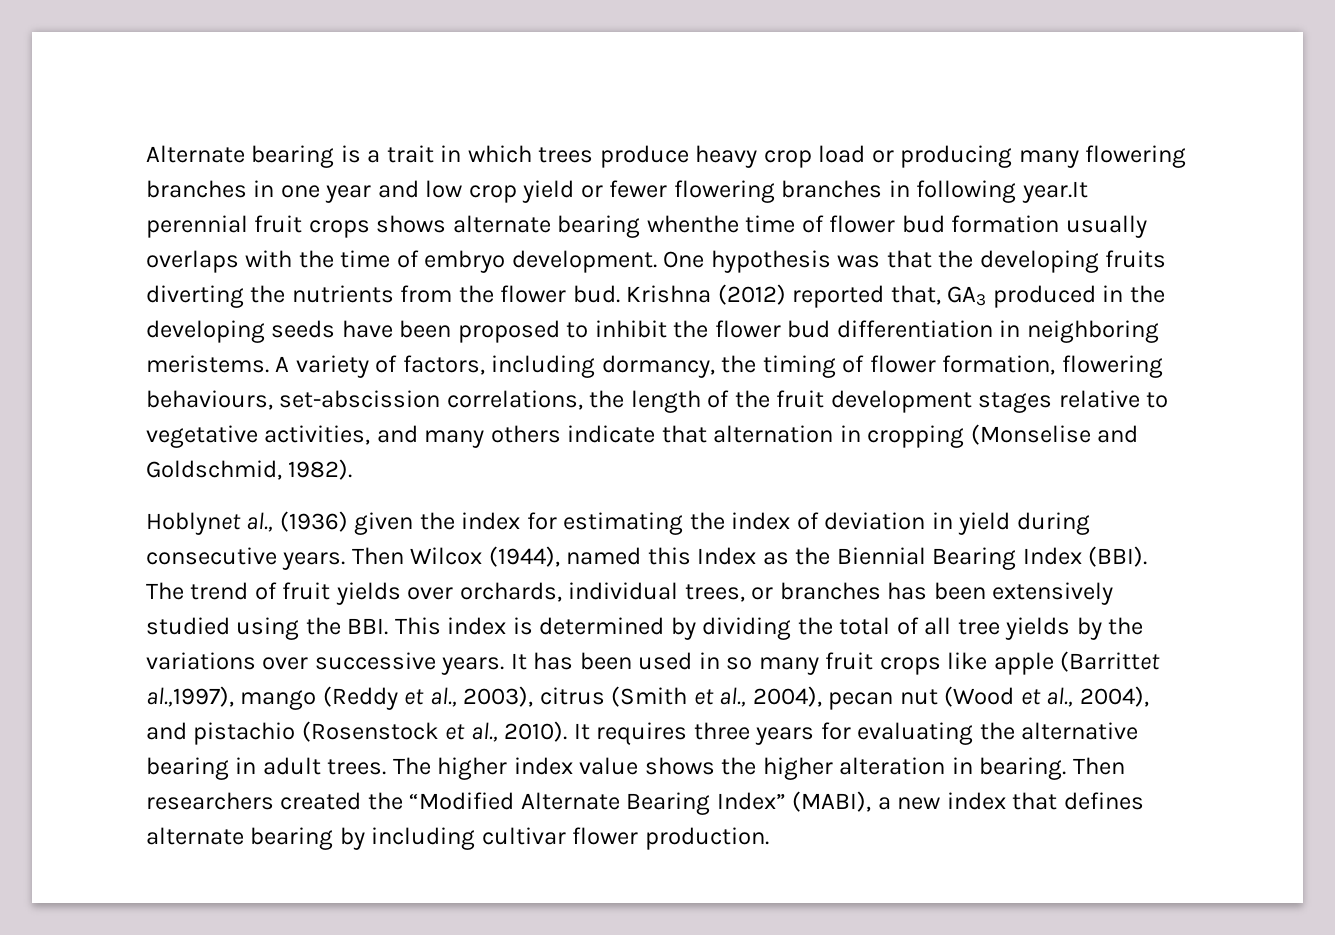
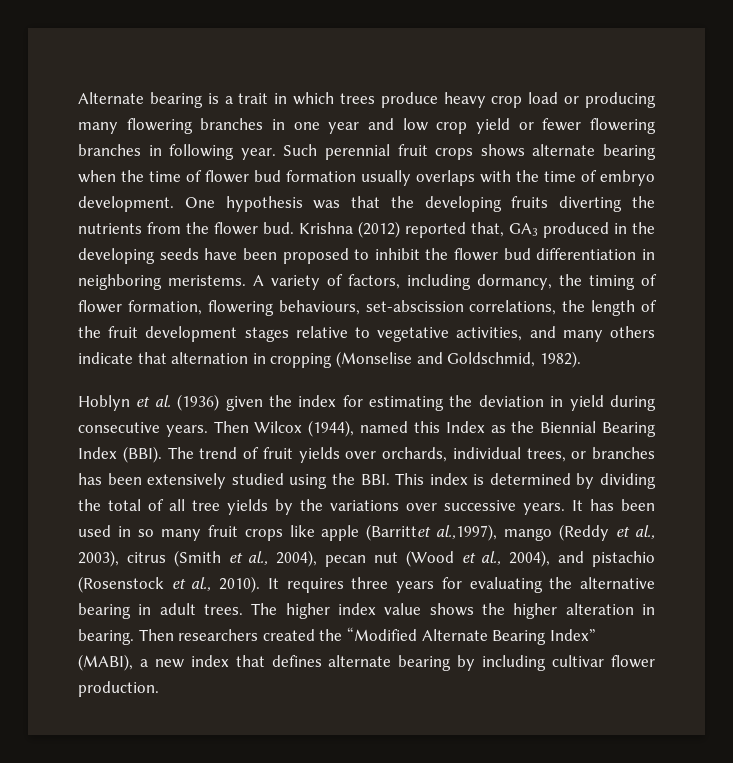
- Alternate bearing is a trait in which trees produce heavy crop load or producing many flowering branches in one year and low crop yield or fewer flowering branches in following year.It perennial fruit crops shows alternate bearing whenthe time of flower bud formation usually overlaps with the time of embryo development.
+ Alternate bearing is a trait in which trees produce heavy crop load or producing many flowering branches in one year and low crop yield or fewer flowering branches in following year. Such perennial fruit crops shows alternate bearing when the time of flower bud formation usually overlaps with the time of embryo development.
- Hoblynet al., (1936) given the index for estimating the index of deviation in yield during consecutive years.
+ Hoblyn et al. (1936) given the index for estimating the deviation in yield during consecutive years.

